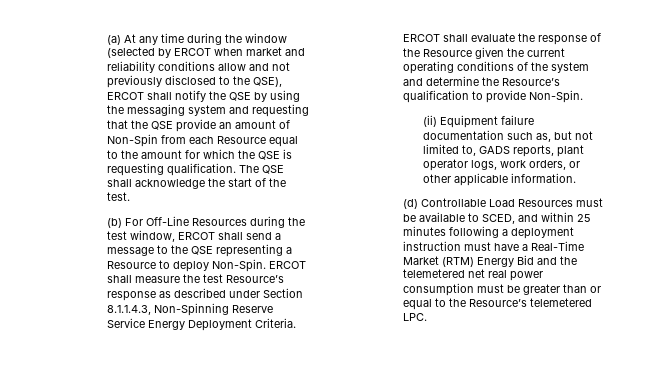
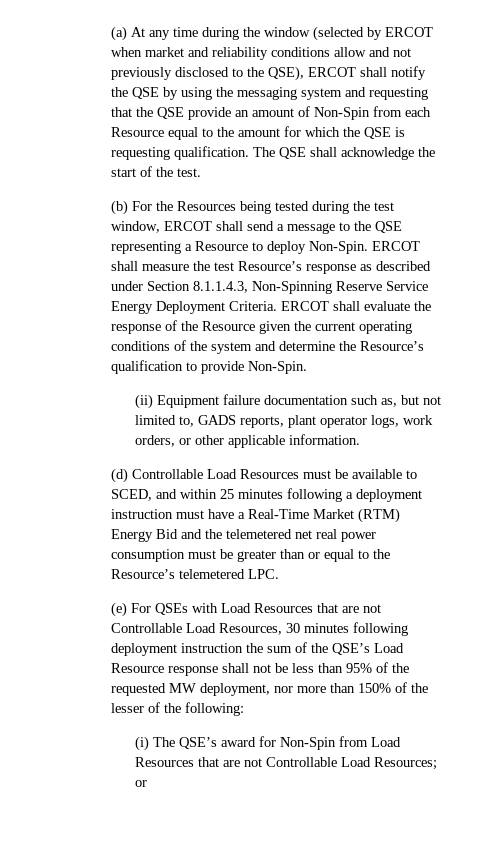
- (b) For Off-Line Resources during the test window, ERCOT shall send a message to the QSE representing a Resource to deploy Non-Spin.
+ (b) For the Resources being tested during the test window, ERCOT shall send a message to the QSE representing a Resource to deploy Non-Spin.
+ (e) For QSEs with Load Resources that are not Controllable Load Resources, 30 minutes following deployment instruction the sum of the QSE’s Load Resource response shall not be less than 95% of the requested MW deployment, nor more than 150% of the lesser of the following:
+ (i) The QSE’s award for Non-Spin from Load Resources that are not Controllable Load Resources; or

